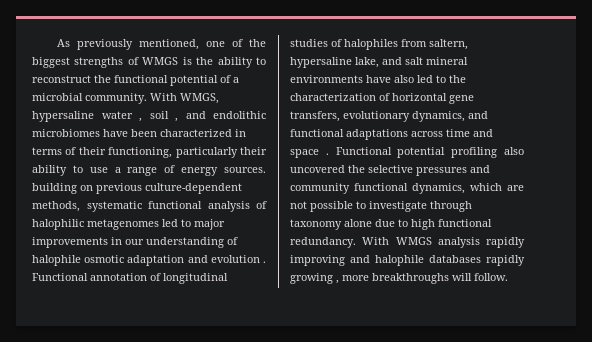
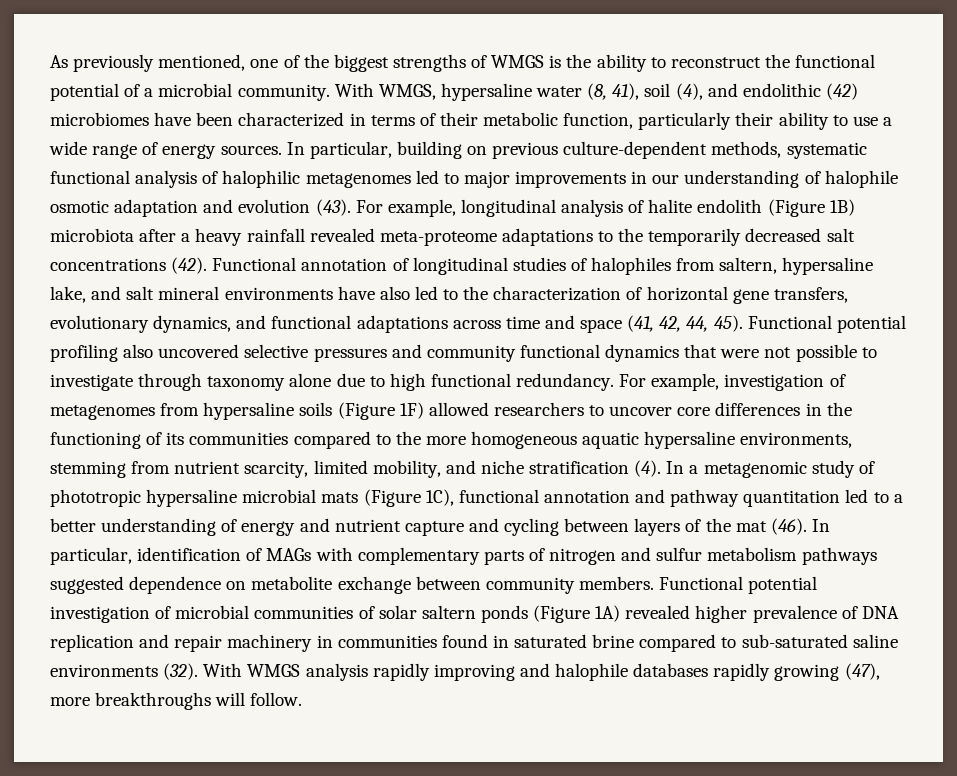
- With WMGS, hypersaline water , soil , and endolithic microbiomes have been characterized in terms of their functioning, particularly their ability to use a range of energy sources. building on previous culture-dependent methods, systematic functional analysis of halophilic metagenomes led to major improvements in our understanding of halophile osmotic adaptation and evolution .
+ With WMGS, hypersaline water (8, 41), soil (4), and endolithic (42) microbiomes have been characterized in terms of their metabolic function, particularly their ability to use a wide range of energy sources. In particular, building on previous culture-dependent methods, systematic functional analysis of halophilic metagenomes led to major improvements in our understanding of halophile osmotic adaptation and evolution (43). For example, longitudinal analysis of halite endolith (Figure 1B) microbiota after a heavy rainfall revealed meta-proteome adaptations to the temporarily decreased salt concentrations (42).
- Functional annotation of longitudinal studies of halophiles from saltern, hypersaline lake, and salt mineral environments have also led to the characterization of horizontal gene transfers, evolutionary dynamics, and functional adaptations across time and space .
+ Functional annotation of longitudinal studies of halophiles from saltern, hypersaline lake, and salt mineral environments have also led to the characterization of horizontal gene transfers, evolutionary dynamics, and functional adaptations across time and space (41, 42, 44, 45).
- Functional potential profiling also uncovered the selective pressures and community functional dynamics, which are not possible to investigate through taxonomy alone due to high functional redundancy.
+ Functional potential profiling also uncovered selective pressures and community functional dynamics that were not possible to investigate through taxonomy alone due to high functional redundancy.
+ For example, investigation of metagenomes from hypersaline soils (Figure 1F) allowed researchers to uncover core differences in the functioning of its communities compared to the more homogeneous aquatic hypersaline environments, stemming from nutrient scarcity, limited mobility, and niche stratification (4). In a metagenomic study of phototropic hypersaline microbial mats (Figure 1C), functional annotation and pathway quantitation led to a better understanding of energy and nutrient capture and cycling between layers of the mat (46). In particular, identification of MAGs with complementary parts of nitrogen and sulfur metabolism pathways suggested dependence on metabolite exchange between community members. Functional potential investigation of microbial communities of solar saltern ponds (Figure 1A) revealed higher prevalence of DNA replication and repair machinery in communities found in saturated brine compared to sub-saturated saline environments (32).
- With WMGS analysis rapidly improving and halophile databases rapidly growing , more breakthroughs will follow.
+ With WMGS analysis rapidly improving and halophile databases rapidly growing (47), more breakthroughs will follow.

